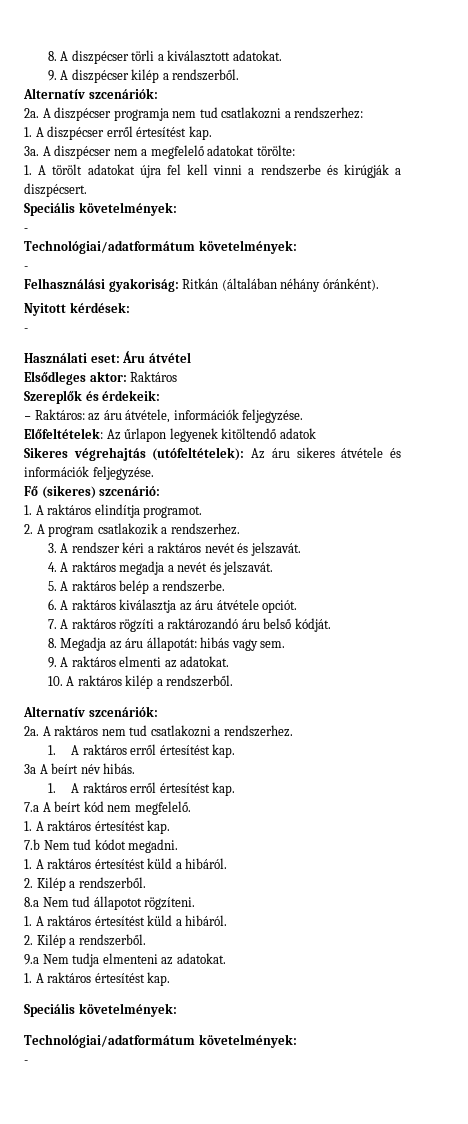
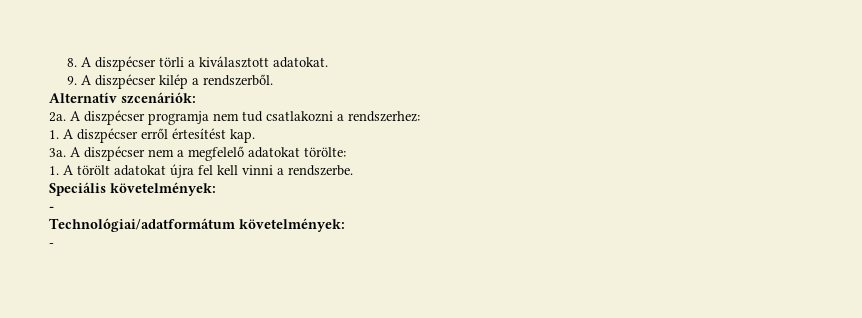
- 1. A törölt adatokat újra fel kell vinni a rendszerbe és kirúgják a diszpécsert.
+ 1. A törölt adatokat újra fel kell vinni a rendszerbe.
- Felhasználási gyakoriság: Ritkán (általában néhány óránként).
- Nyitott kérdések:
- -
- Használati eset: Áru átvétel
- Elsődleges aktor: Raktáros
- Szereplők és érdekeik:
- − Raktáros: az áru átvétele, információk feljegyzése.
- Előfeltételek: Az űrlapon legyenek kitöltendő adatok
- Sikeres végrehajtás (utófeltételek): Az áru sikeres átvétele és információk feljegyzése.
- Fő (sikeres) szcenárió:
- 1. A raktáros elindítja programot.
- 2. A program csatlakozik a rendszerhez.
- 3. A rendszer kéri a raktáros nevét és jelszavát.
- 4. A raktáros megadja a nevét és jelszavát.
- 5. A raktáros belép a rendszerbe.
- 6. A raktáros kiválasztja az áru átvétele opciót.
- 7. A raktáros rögzíti a raktározandó áru belső kódját.
- 8. Megadja az áru állapotát: hibás vagy sem.
- 9. A raktáros elmenti az adatokat.
- 10. A raktáros kilép a rendszerből.
- Alternatív szcenáriók:
- 2a. A raktáros nem tud csatlakozni a rendszerhez.
- 1. A raktáros erről értesítést kap.
- 3a A beírt név hibás.
- 1. A raktáros erről értesítést kap.
- 7.a A beírt kód nem megfelelő.
- 1. A raktáros értesítést kap.
- 7.b Nem tud kódot megadni.
- 1. A raktáros értesítést küld a hibáról.
- 2. Kilép a rendszerből.
- 8.a Nem tud állapotot rögzíteni.
- 1. A raktáros értesítést küld a hibáról.
- 2. Kilép a rendszerből.
- 9.a Nem tudja elmenteni az adatokat.
- 1. A raktáros értesítést kap.
- Speciális követelmények:
- Technológiai/adatformátum követelmények:
- -

